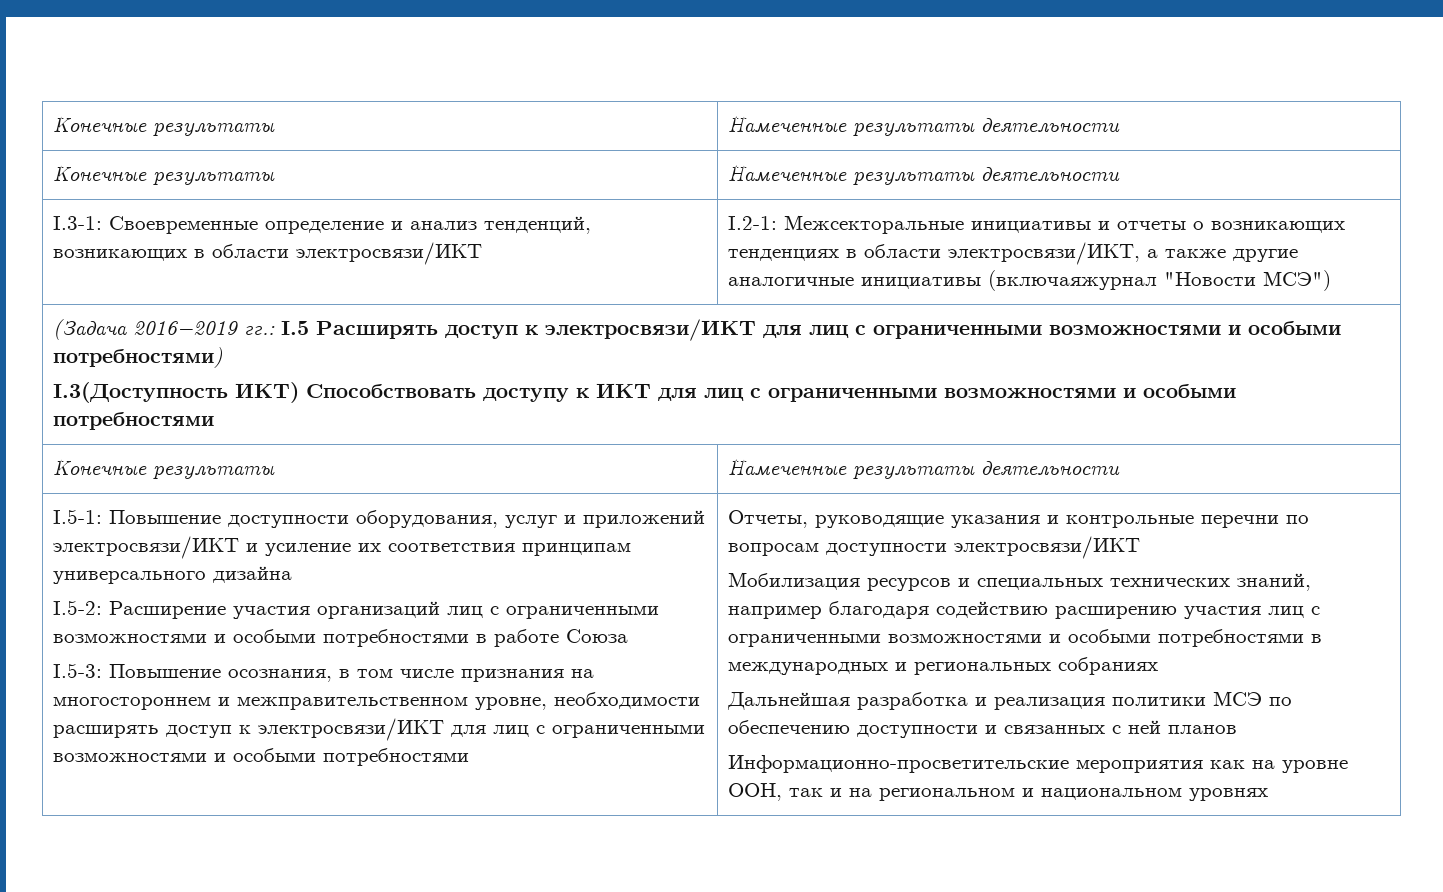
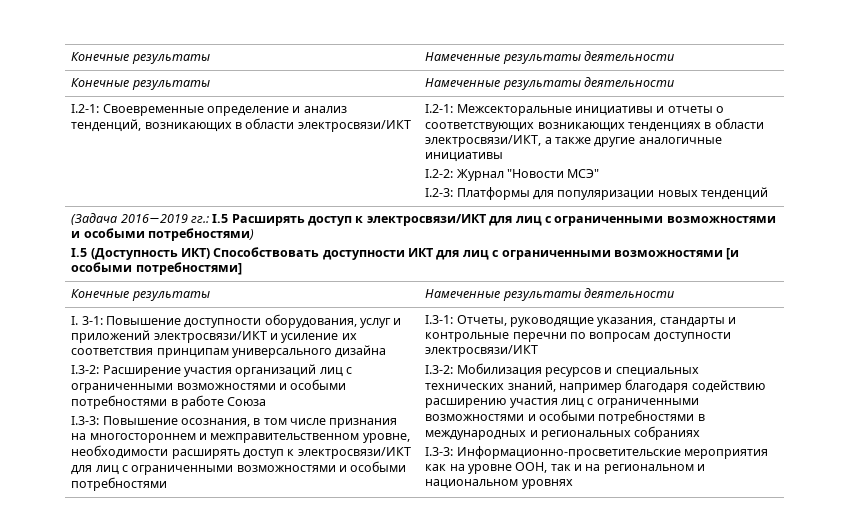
- I.3-1: Своевременные определение и анализ тенденций, возникающих в области электросвязи/ИКТ | I.2-1: Межсекторальные инициативы и отчеты о возникающих тенденциях в области электросвязи/ИКТ, а также другие аналогичные инициативы (включаяжурнал "Новости МСЭ")
+ I.2-1: Своевременные определение и анализ тенденций, возникающих в области электросвязи/ИКТ | I.2-1: Межсекторальные инициативы и отчеты о соответствующих возникающих тенденциях в области электросвязи/ИКТ, а также другие аналогичные инициативы
+ I.2-2: Журнал "Новости МСЭ"
+ I.2-3: Платформы для популяризации новых тенденций
  (Задача 2016−2019 гг.: I.5 Расширять доступ к электросвязи/ИКТ для лиц с ограниченными возможностями и особыми потребностями)
- I.3(Доступность ИКТ) Способствовать доступу к ИКТ для лиц с ограниченными возможностями и особыми потребностями
+ I.5 (Доступность ИКТ) Способствовать доступности ИКТ для лиц с ограниченными возможностями [и особыми потребностями]
  Конечные результаты | Намеченные результаты деятельности
- I.5-1: Повышение доступности оборудования, услуг и приложений электросвязи/ИКТ и усиление их соответствия принципам универсального дизайна
+ I. 3-1: Повышение доступности оборудования, услуг и приложений электросвязи/ИКТ и усиление их соответствия принципам универсального дизайна
- I.5-2: Расширение участия организаций лиц с ограниченными возможностями и особыми потребностями в работе Союза
+ I.3-2: Расширение участия организаций лиц с ограниченными возможностями и особыми потребностями в работе Союза
- I.5-3: Повышение осознания, в том числе признания на многостороннем и межправительственном уровне, необходимости расширять доступ к электросвязи/ИКТ для лиц с ограниченными возможностями и особыми потребностями
+ I.3-3: Повышение осознания, в том числе признания на многостороннем и межправительственном уровне, необходимости расширять доступ к электросвязи/ИКТ для лиц с ограниченными возможностями и особыми потребностями
- Отчеты, руководящие указания и контрольные перечни по вопросам доступности электросвязи/ИКТ
+ I.3-1: Отчеты, руководящие указания, стандарты и контрольные перечни по вопросам доступности электросвязи/ИКТ
- Мобилизация ресурсов и специальных технических знаний, например благодаря содействию расширению участия лиц с ограниченными возможностями и особыми потребностями в международных и региональных собраниях
+ I.3-2: Мобилизация ресурсов и специальных технических знаний, например благодаря содействию расширению участия лиц с ограниченными возможностями и особыми потребностями в международных и региональных собраниях
- Дальнейшая разработка и реализация политики МСЭ по обеспечению доступности и связанных с ней планов
- Информационно-просветительские мероприятия как на уровне ООН, так и на региональном и национальном уровнях
+ I.3-3: Информационно-просветительские мероприятия как на уровне ООН, так и на региональном и национальном уровнях

